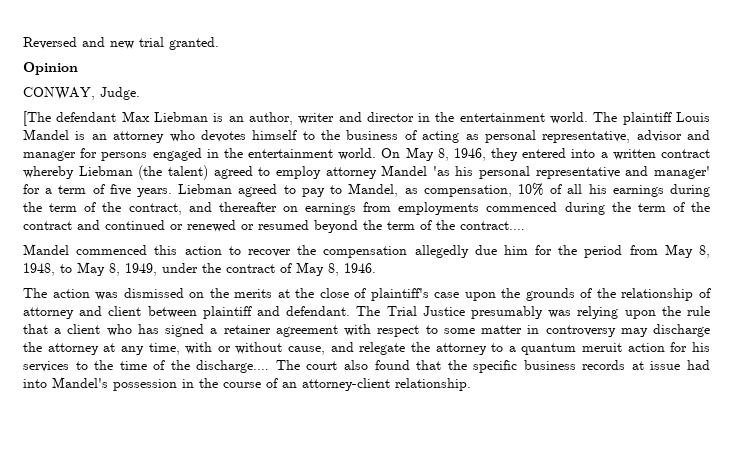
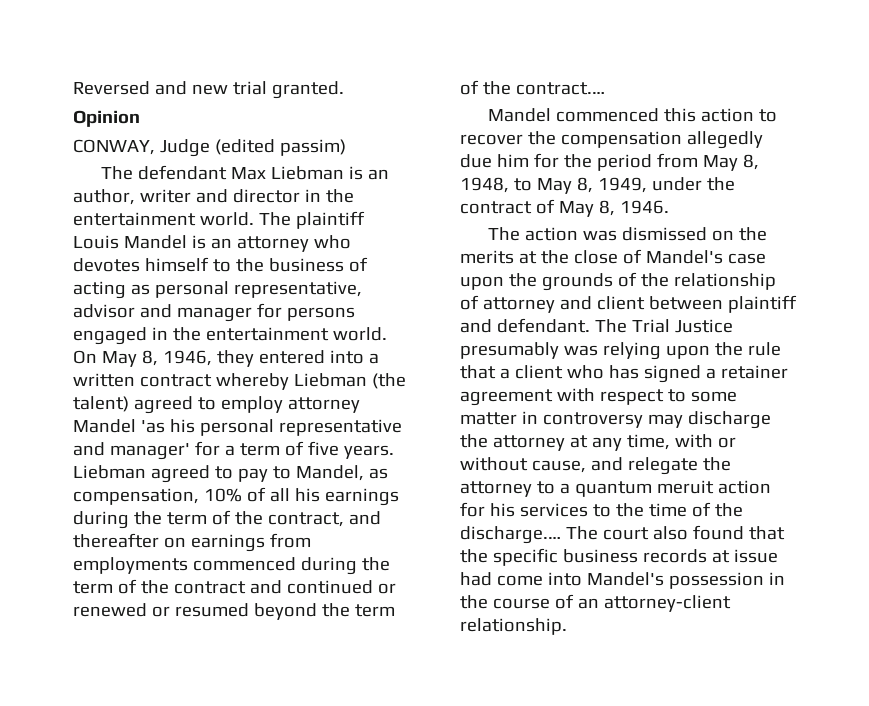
- CONWAY, Judge.
- [The defendant Max Liebman is an author, writer and director in the entertainment world.
+ CONWAY, Judge (edited passim)
+ The defendant Max Liebman is an author, writer and director in the entertainment world.
- The action was dismissed on the merits at the close of plaintiff's case upon the grounds of the relationship of attorney and client between plaintiff and defendant.
+ The action was dismissed on the merits at the close of Mandel's case upon the grounds of the relationship of attorney and client between plaintiff and defendant.
- The court also found that the specific business records at issue had into Mandel's possession in the course of an attorney-client relationship.
+ The court also found that the specific business records at issue had come into Mandel's possession in the course of an attorney-client relationship.

